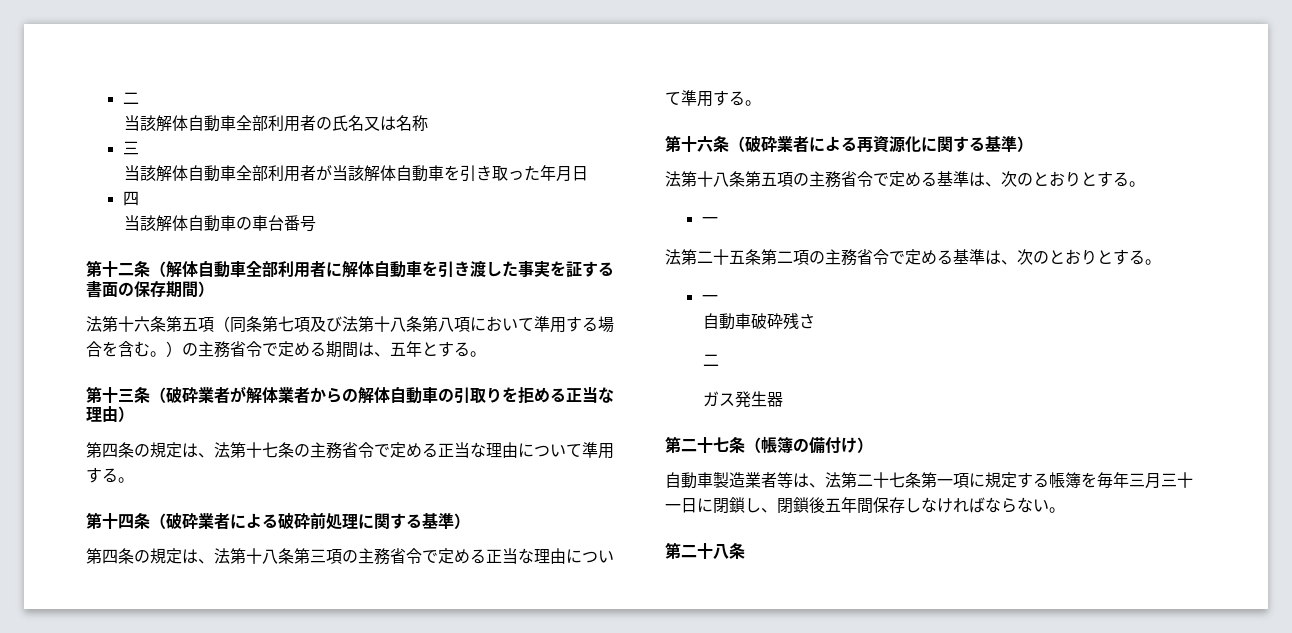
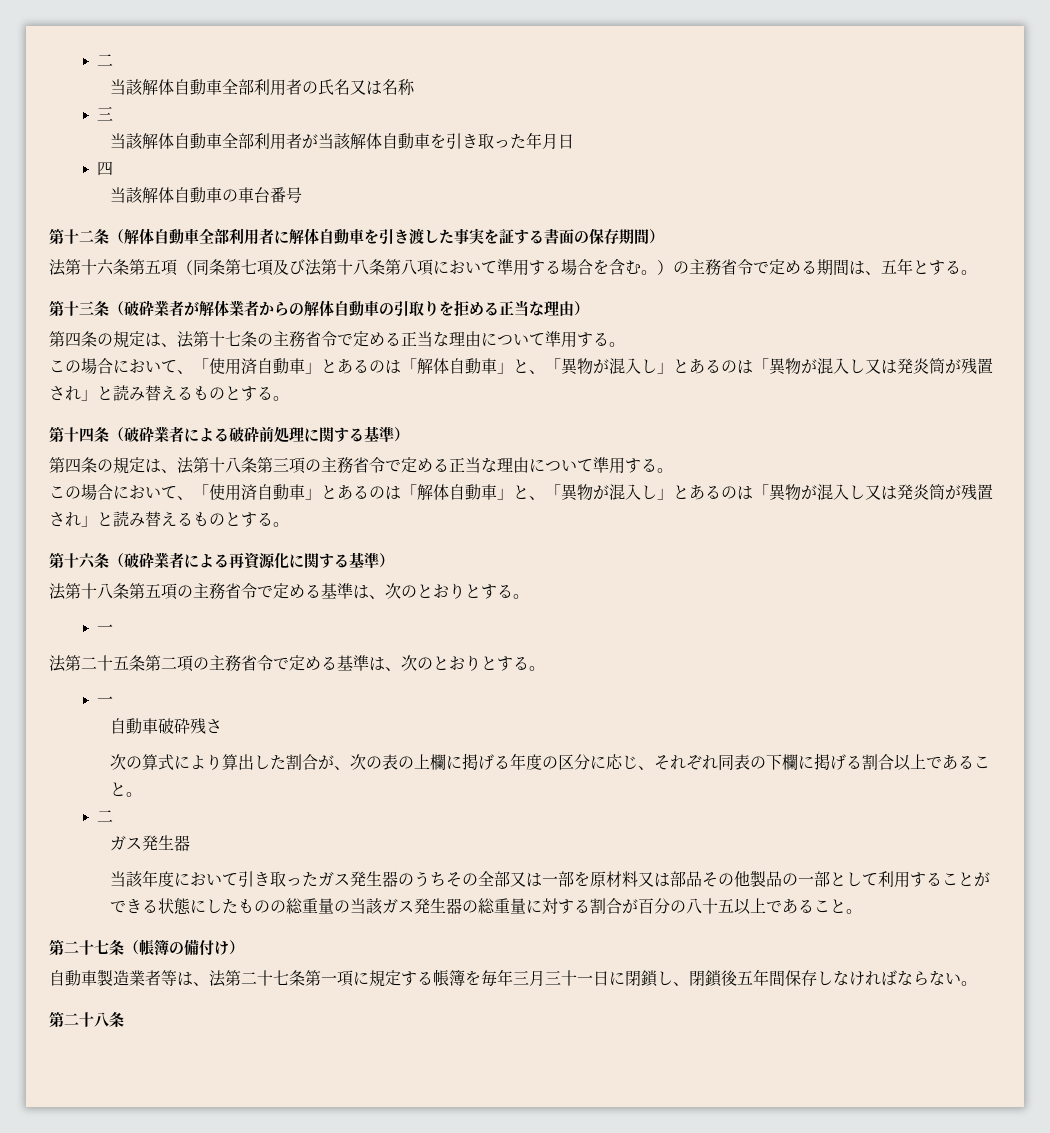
  第四条の規定は、法第十七条の主務省令で定める正当な理由について準用する。
+ この場合において、「使用済自動車」とあるのは「解体自動車」と、「異物が混入し」とあるのは「異物が混入し又は発炎筒が残置され」と読み替えるものとする。
  第四条の規定は、法第十八条第三項の主務省令で定める正当な理由について準用する。
+ この場合において、「使用済自動車」とあるのは「解体自動車」と、「異物が混入し」とあるのは「異物が混入し又は発炎筒が残置され」と読み替えるものとする。
  自動車破砕残さ
+ 次の算式により算出した割合が、次の表の上欄に掲げる年度の区分に応じ、それぞれ同表の下欄に掲げる割合以上であること。
  二
  ガス発生器
+ 当該年度において引き取ったガス発生器のうちその全部又は一部を原材料又は部品その他製品の一部として利用することができる状態にしたものの総重量の当該ガス発生器の総重量に対する割合が百分の八十五以上であること。

